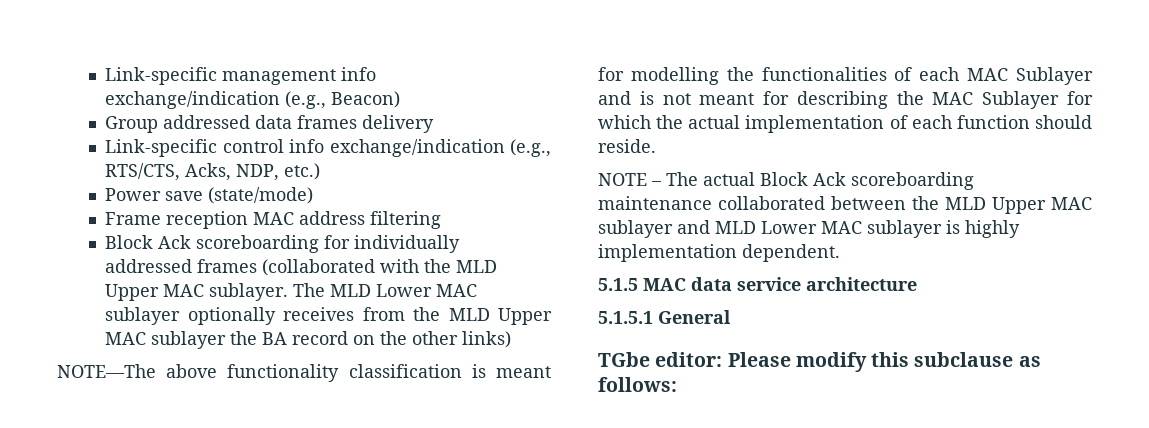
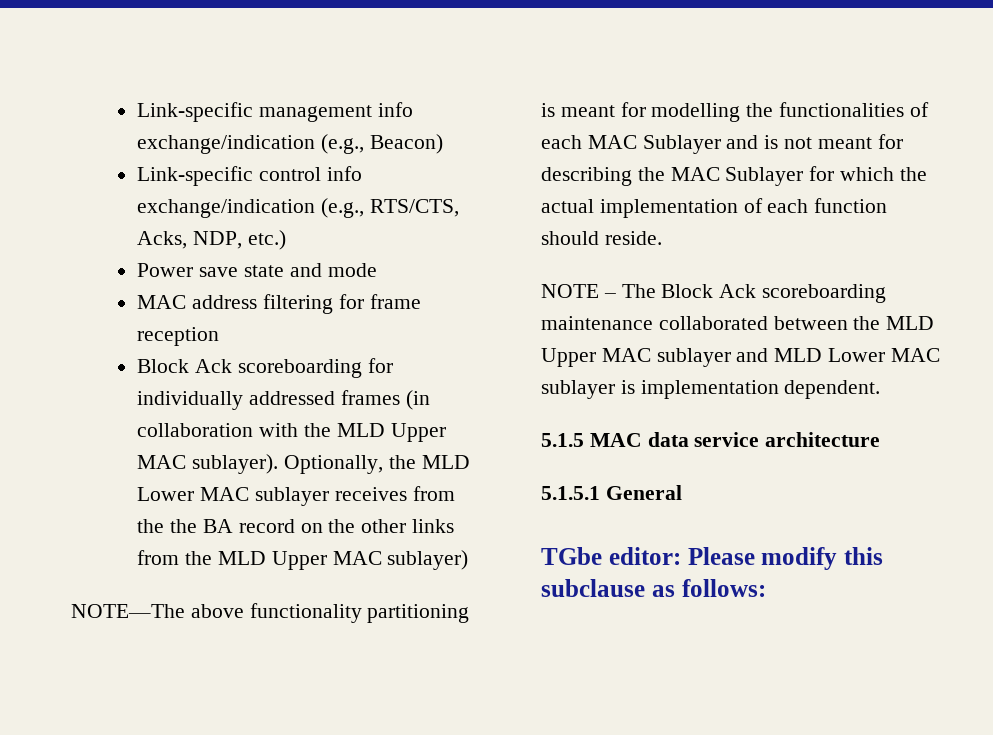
- Group addressed data frames delivery
- Power save (state/mode)
- Frame reception MAC address filtering
+ Power save state and mode
+ MAC address filtering for frame reception
- Block Ack scoreboarding for individually addressed frames (collaborated with the MLD Upper MAC sublayer. The MLD Lower MAC sublayer optionally receives from the MLD Upper MAC sublayer the BA record on the other links)
+ Block Ack scoreboarding for individually addressed frames (in collaboration with the MLD Upper MAC sublayer). Optionally, the MLD Lower MAC sublayer receives from the the BA record on the other links from the MLD Upper MAC sublayer)
- NOTE—The above functionality classification is meant for modelling the functionalities of each MAC Sublayer and is not meant for describing the MAC Sublayer for which the actual implementation of each function should reside.
+ NOTE—The above functionality partitioning is meant for modelling the functionalities of each MAC Sublayer and is not meant for describing the MAC Sublayer for which the actual implementation of each function should reside.
- NOTE – The actual Block Ack scoreboarding maintenance collaborated between the MLD Upper MAC sublayer and MLD Lower MAC sublayer is highly implementation dependent.
+ NOTE – The Block Ack scoreboarding maintenance collaborated between the MLD Upper MAC sublayer and MLD Lower MAC sublayer is implementation dependent.

